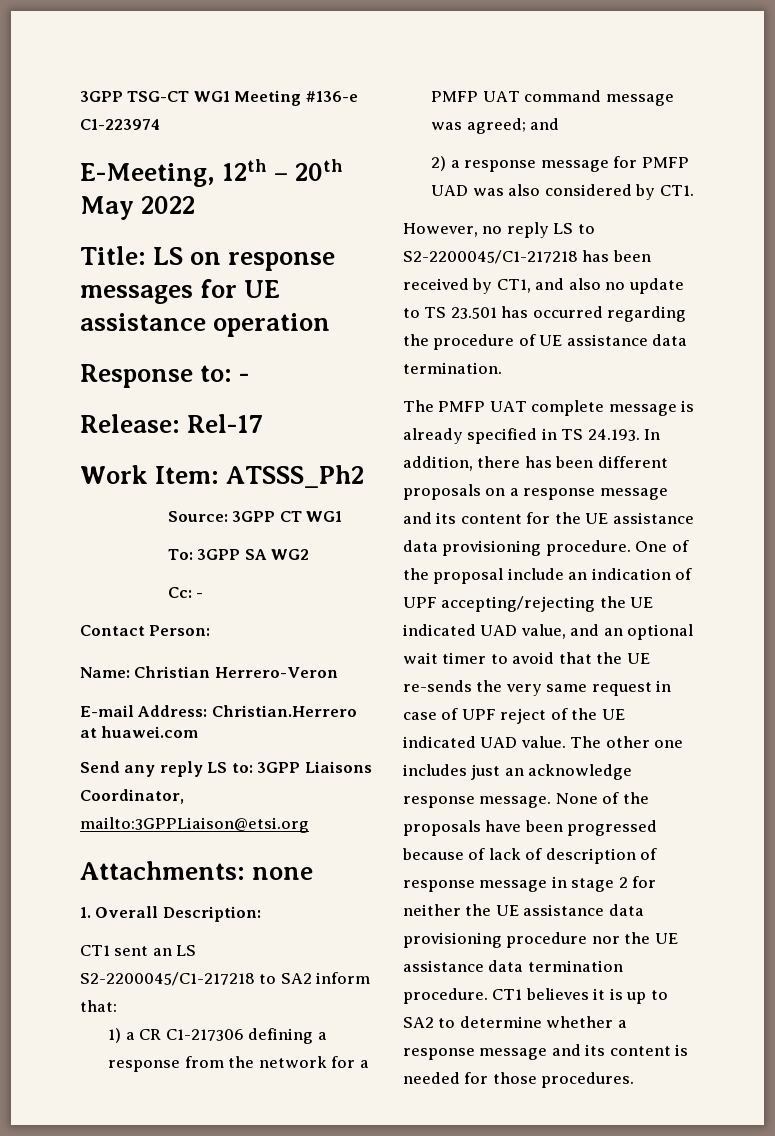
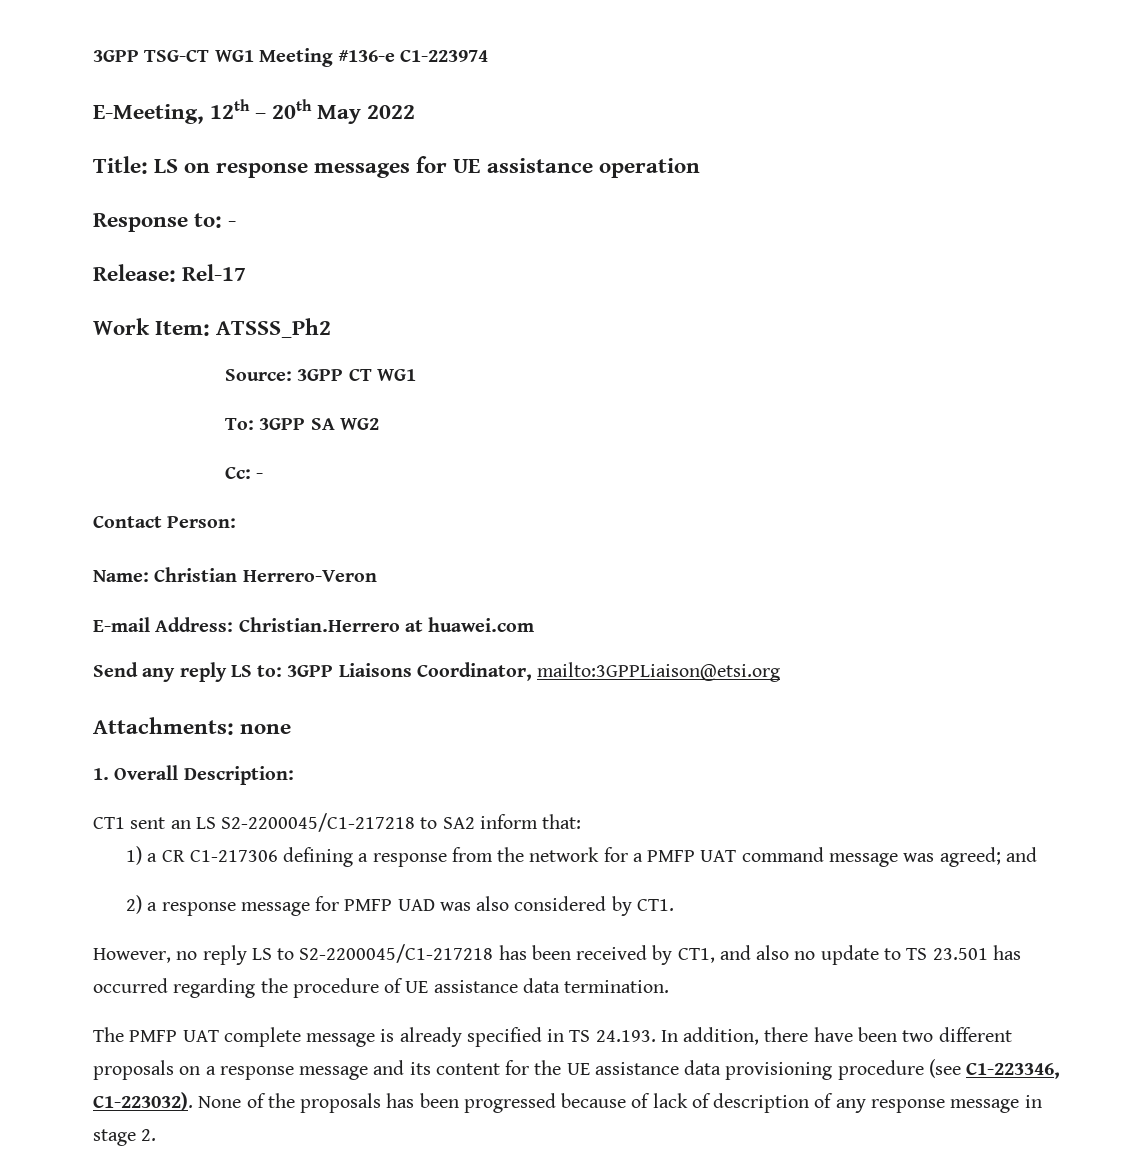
- The PMFP UAT complete message is already specified in TS 24.193. In addition, there has been different proposals on a response message and its content for the UE assistance data provisioning procedure. One of the proposal include an indication of UPF accepting/rejecting the UE indicated UAD value, and an optional wait timer to avoid that the UE re-sends the very same request in case of UPF reject of the UE indicated UAD value. The other one includes just an acknowledge response message.
+ The PMFP UAT complete message is already specified in TS 24.193. In addition, there have been two different proposals on a response message and its content for the UE assistance data provisioning procedure (see C1-223346, C1-223032).
- None of the proposals have been progressed because of lack of description of response message in stage 2 for neither the UE assistance data provisioning procedure nor the UE assistance data termination procedure. CT1 believes it is up to SA2 to determine whether a response message and its content is needed for those procedures.
+ None of the proposals has been progressed because of lack of description of any response message in stage 2.

